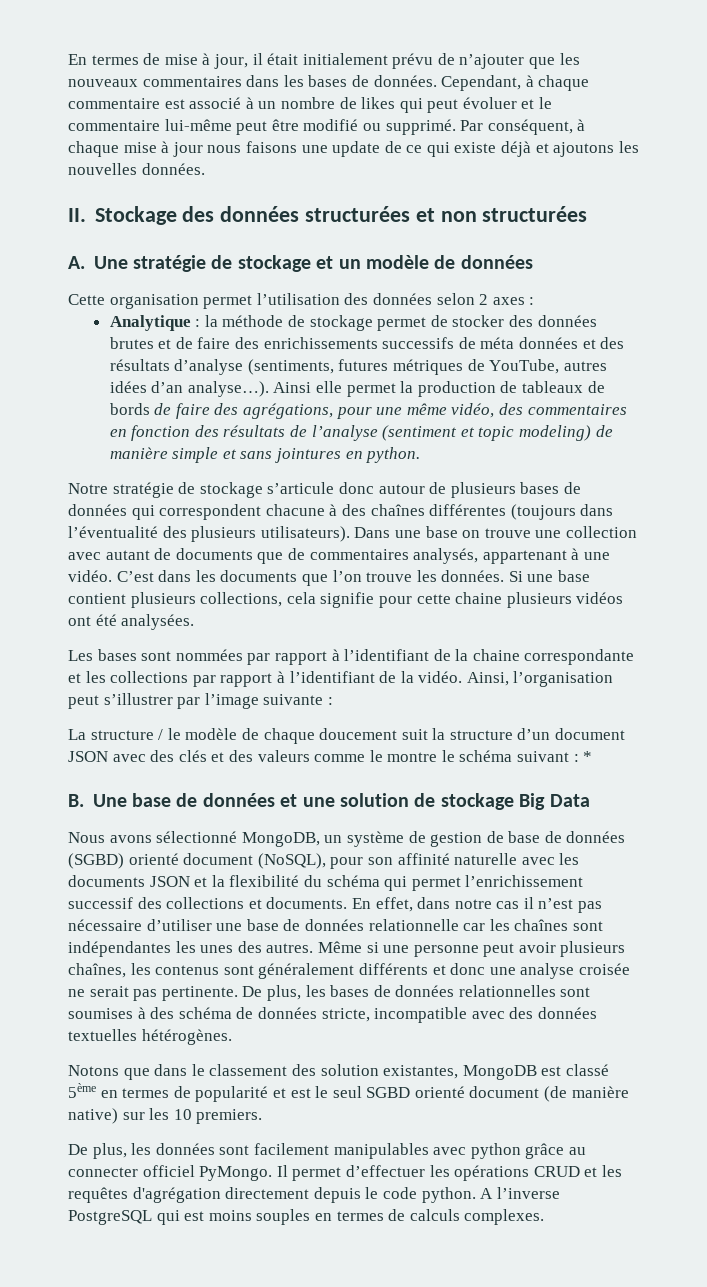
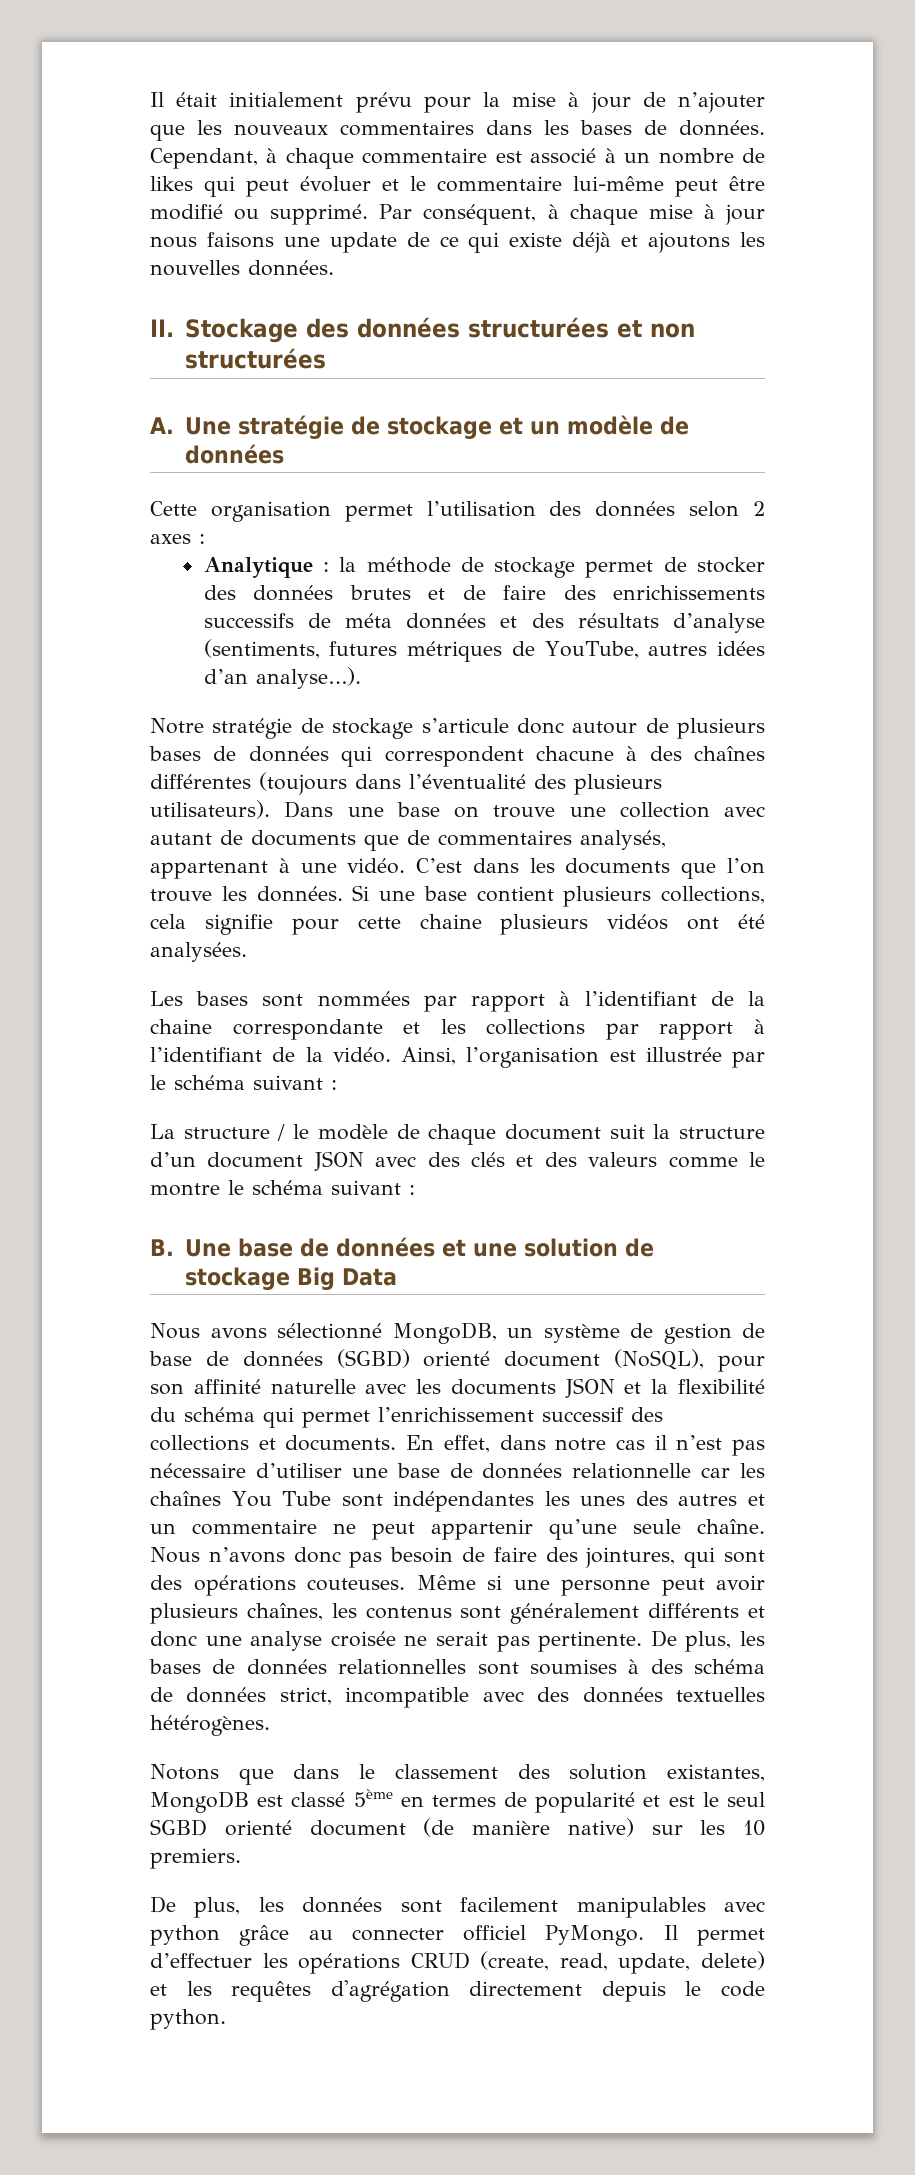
- En termes de mise à jour, il était initialement prévu de n’ajouter que les nouveaux commentaires dans les bases de données.
+ Il était initialement prévu pour la mise à jour de n’ajouter que les nouveaux commentaires dans les bases de données.
- Ainsi elle permet la production de tableaux de bords de faire des agrégations, pour une même vidéo, des commentaires en fonction des résultats de l’analyse (sentiment et topic modeling) de manière simple et sans jointures en python.
- Ainsi, l’organisation peut s’illustrer par l’image suivante :
+ Ainsi, l’organisation est illustrée par le schéma suivant :
- La structure / le modèle de chaque doucement suit la structure d’un document JSON avec des clés et des valeurs comme le montre le schéma suivant : *
+ La structure / le modèle de chaque document suit la structure d’un document JSON avec des clés et des valeurs comme le montre le schéma suivant :
- En effet, dans notre cas il n’est pas nécessaire d’utiliser une base de données relationnelle car les chaînes sont indépendantes les unes des autres.
+ En effet, dans notre cas il n’est pas nécessaire d’utiliser une base de données relationnelle car les chaînes You Tube sont indépendantes les unes des autres et un commentaire ne peut appartenir qu’une seule chaîne. Nous n’avons donc pas besoin de faire des jointures, qui sont des opérations couteuses.
- De plus, les bases de données relationnelles sont soumises à des schéma de données stricte, incompatible avec des données textuelles hétérogènes.
+ De plus, les bases de données relationnelles sont soumises à des schéma de données strict, incompatible avec des données textuelles hétérogènes.
- Il permet d’effectuer les opérations CRUD et les requêtes d'agrégation directement depuis le code python. A l’inverse PostgreSQL qui est moins souples en termes de calculs complexes.
+ Il permet d’effectuer les opérations CRUD (create, read, update, delete) et les requêtes d'agrégation directement depuis le code python.

